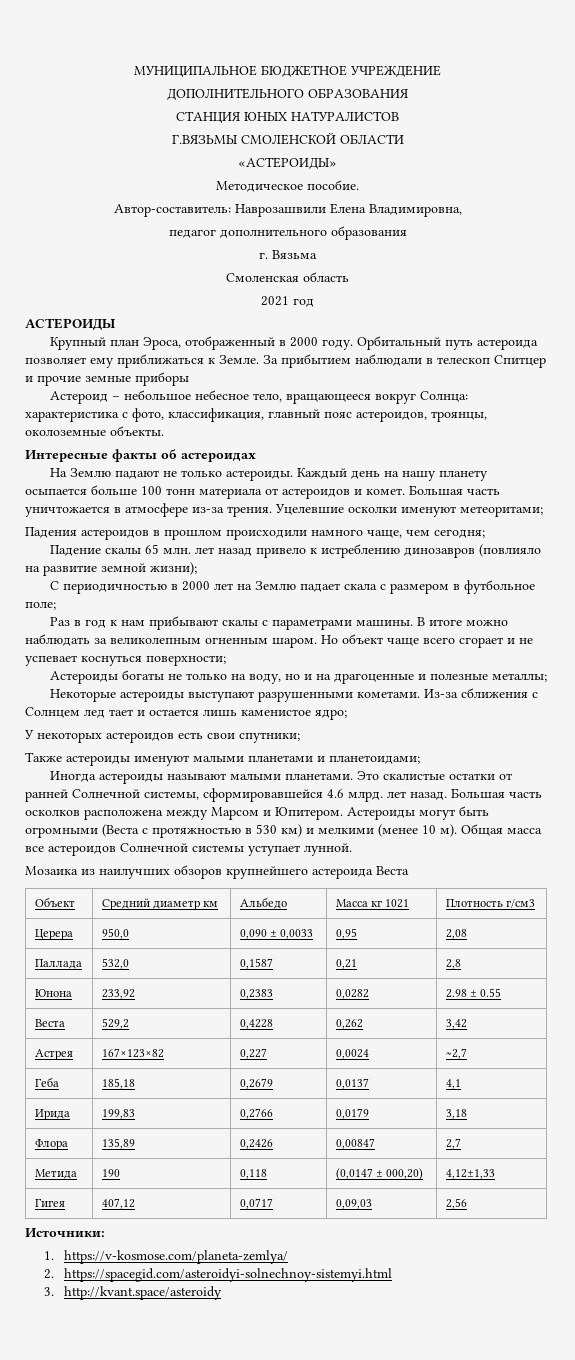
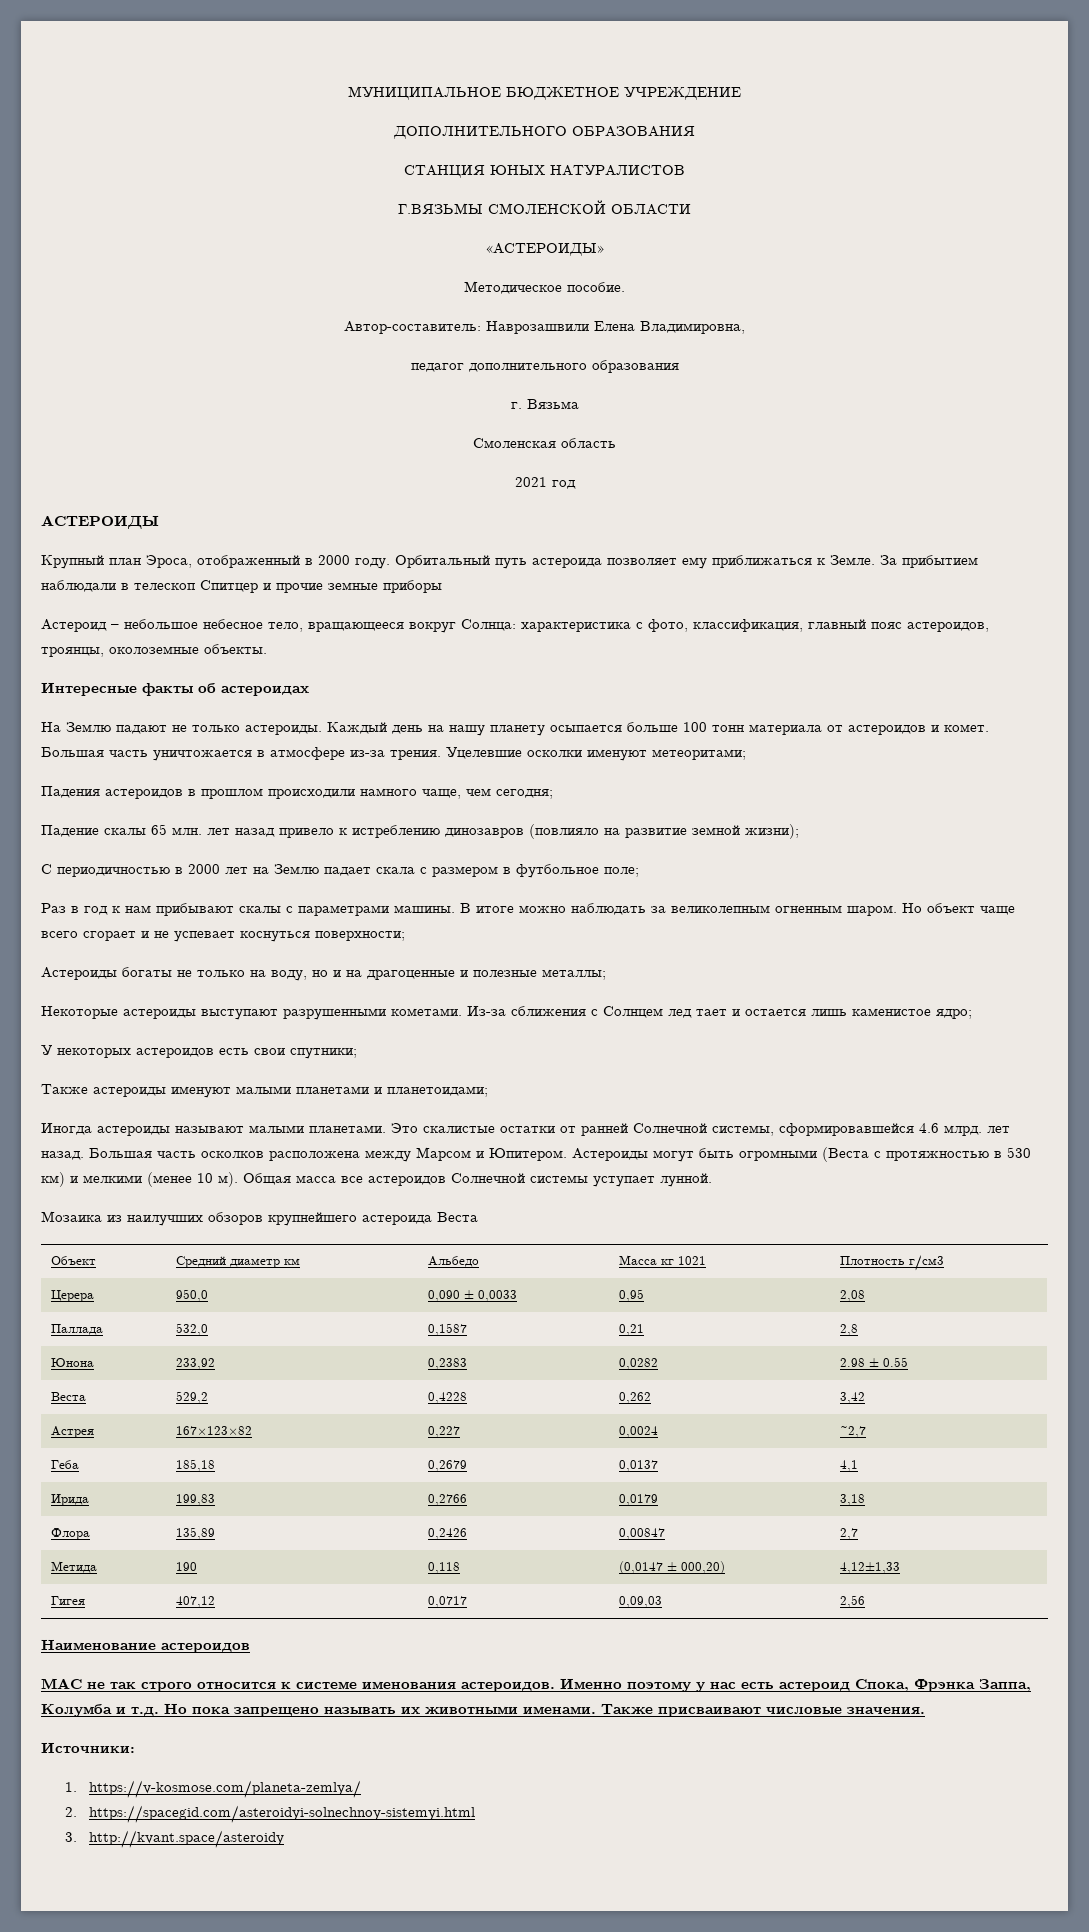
+ Наименование астероидов
+ МАС не так строго относится к системе именования астероидов. Именно поэтому у нас есть астероид Спока, Фрэнка Заппа, Колумба и т.д. Но пока запрещено называть их животными именами. Также присваивают числовые значения.

